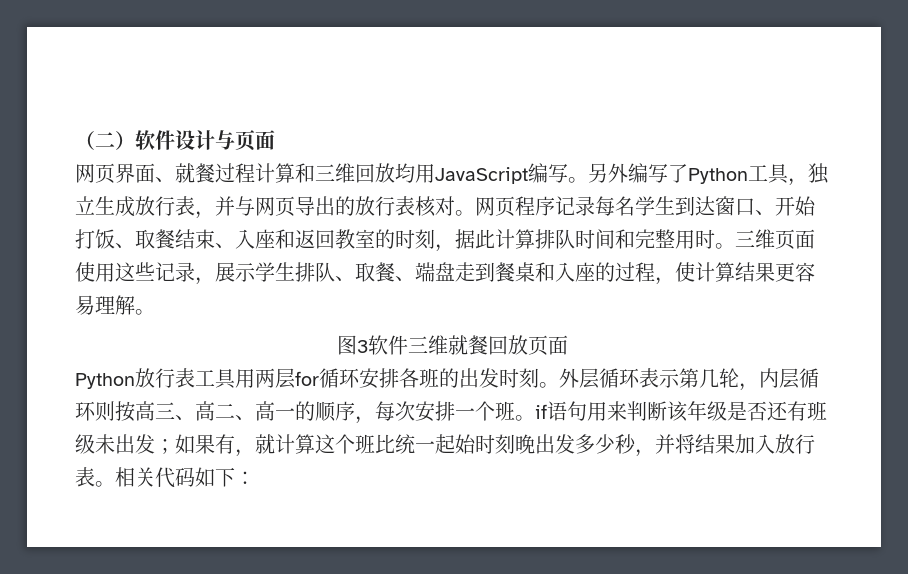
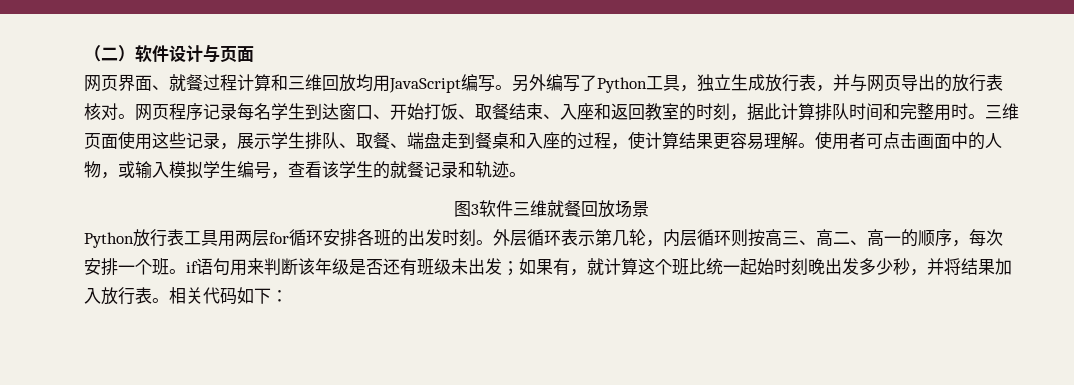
+ 使用者可点击画面中的人物，或输入模拟学生编号，查看该学生的就餐记录和轨迹。
- 图3软件三维就餐回放页面
+ 图3软件三维就餐回放场景

